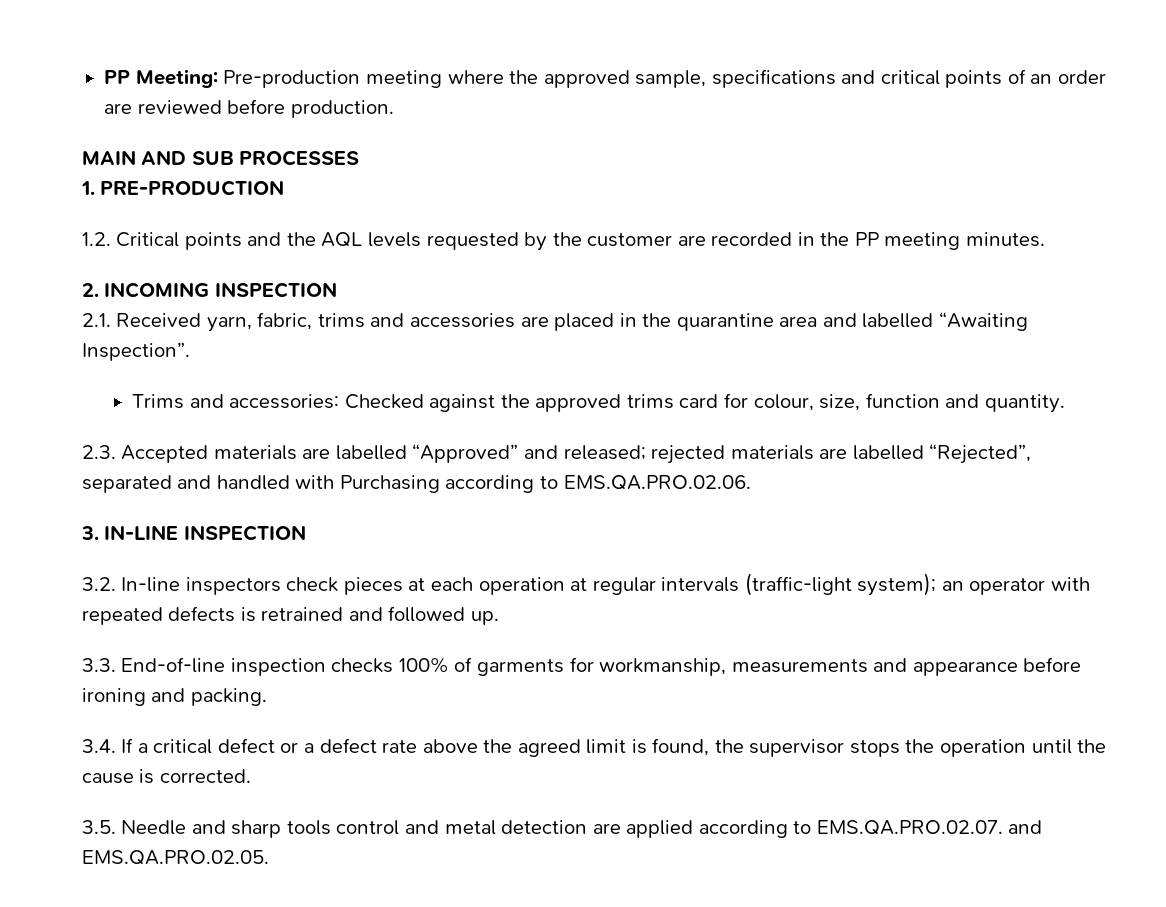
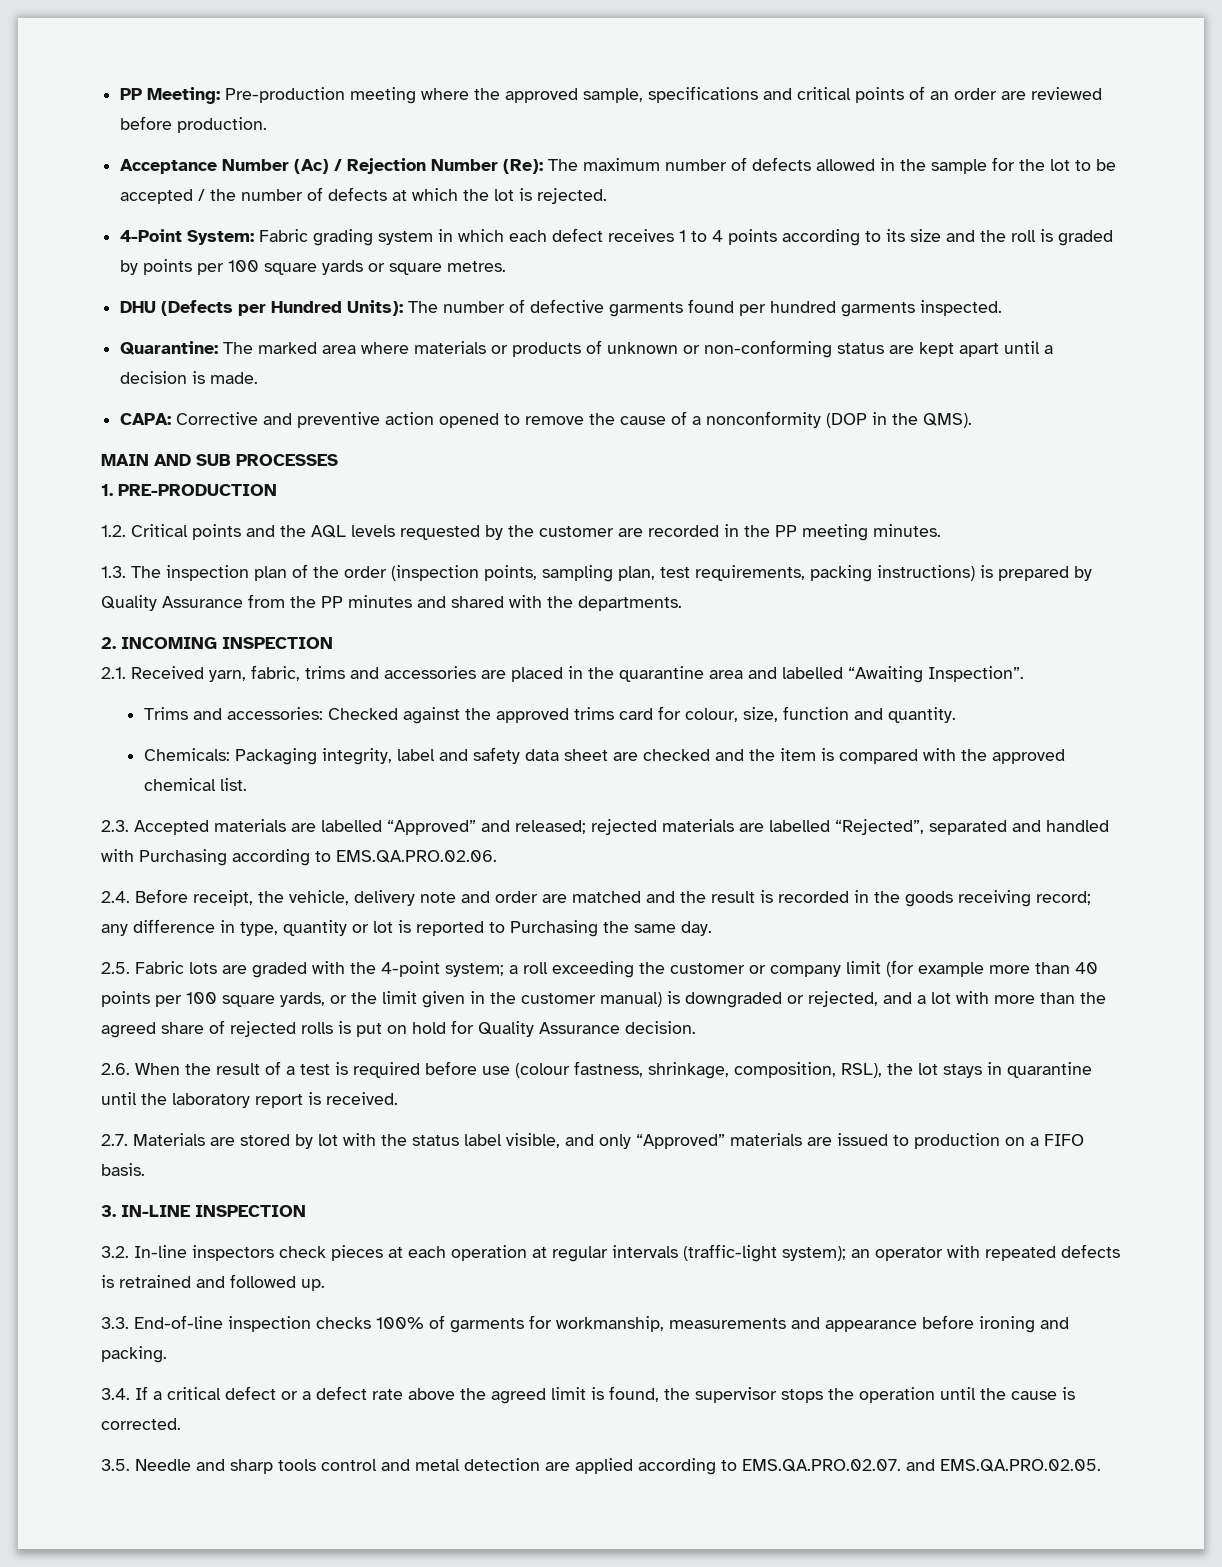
+ Acceptance Number (Ac) / Rejection Number (Re): The maximum number of defects allowed in the sample for the lot to be accepted / the number of defects at which the lot is rejected.
+ 4-Point System: Fabric grading system in which each defect receives 1 to 4 points according to its size and the roll is graded by points per 100 square yards or square metres.
+ DHU (Defects per Hundred Units): The number of defective garments found per hundred garments inspected.
+ Quarantine: The marked area where materials or products of unknown or non-conforming status are kept apart until a decision is made.
+ CAPA: Corrective and preventive action opened to remove the cause of a nonconformity (DOP in the QMS).
+ 1.3. The inspection plan of the order (inspection points, sampling plan, test requirements, packing instructions) is prepared by Quality Assurance from the PP minutes and shared with the departments.
+ Chemicals: Packaging integrity, label and safety data sheet are checked and the item is compared with the approved chemical list.
+ 2.4. Before receipt, the vehicle, delivery note and order are matched and the result is recorded in the goods receiving record; any difference in type, quantity or lot is reported to Purchasing the same day.
+ 2.5. Fabric lots are graded with the 4-point system; a roll exceeding the customer or company limit (for example more than 40 points per 100 square yards, or the limit given in the customer manual) is downgraded or rejected, and a lot with more than the agreed share of rejected rolls is put on hold for Quality Assurance decision.
+ 2.6. When the result of a test is required before use (colour fastness, shrinkage, composition, RSL), the lot stays in quarantine until the laboratory report is received.
+ 2.7. Materials are stored by lot with the status label visible, and only “Approved” materials are issued to production on a FIFO basis.

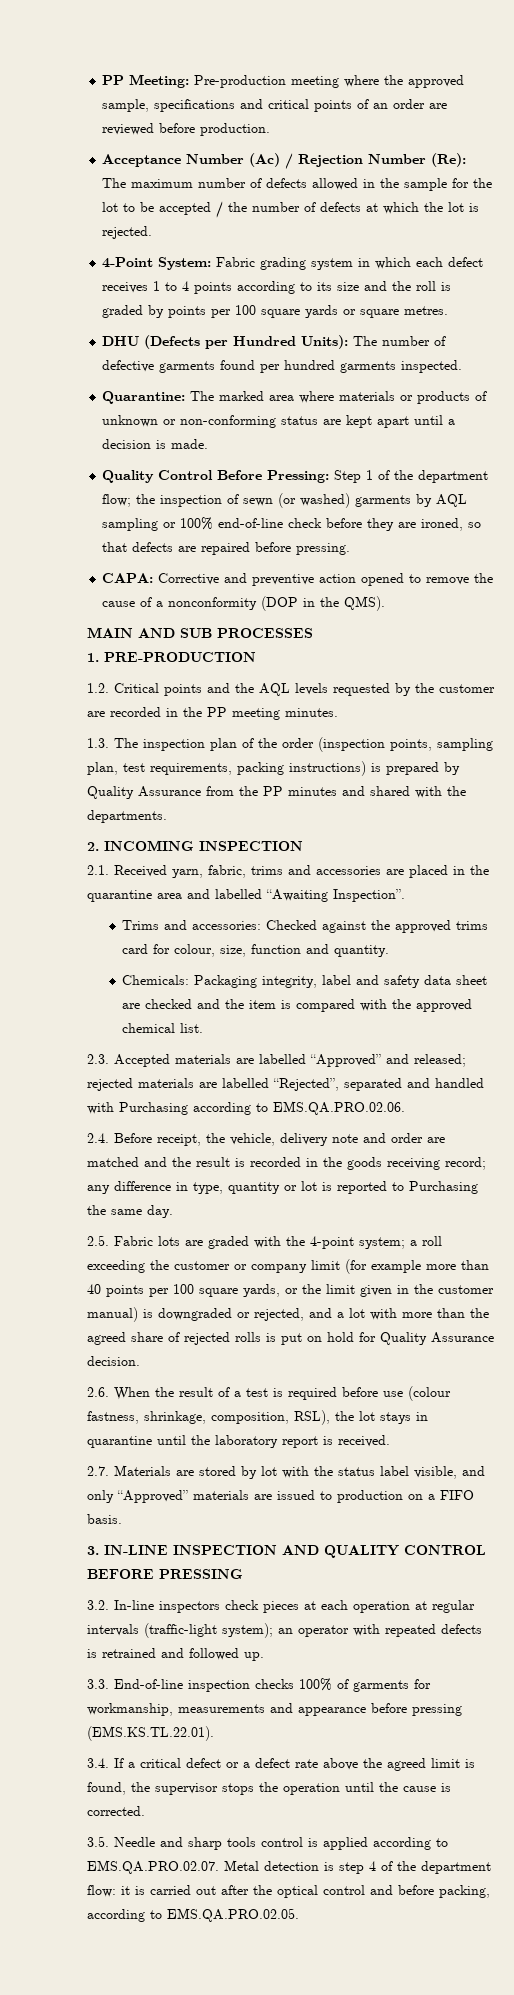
+ Quality Control Before Pressing: Step 1 of the department flow; the inspection of sewn (or washed) garments by AQL sampling or 100% end-of-line check before they are ironed, so that defects are repaired before pressing.
- 3. IN-LINE INSPECTION
+ 3. IN-LINE INSPECTION AND QUALITY CONTROL BEFORE PRESSING
- 3.3. End-of-line inspection checks 100% of garments for workmanship, measurements and appearance before ironing and packing.
+ 3.3. End-of-line inspection checks 100% of garments for workmanship, measurements and appearance before pressing (EMS.KS.TL.22.01).
- 3.5. Needle and sharp tools control and metal detection are applied according to EMS.QA.PRO.02.07. and EMS.QA.PRO.02.05.
+ 3.5. Needle and sharp tools control is applied according to EMS.QA.PRO.02.07. Metal detection is step 4 of the department flow: it is carried out after the optical control and before packing, according to EMS.QA.PRO.02.05.

